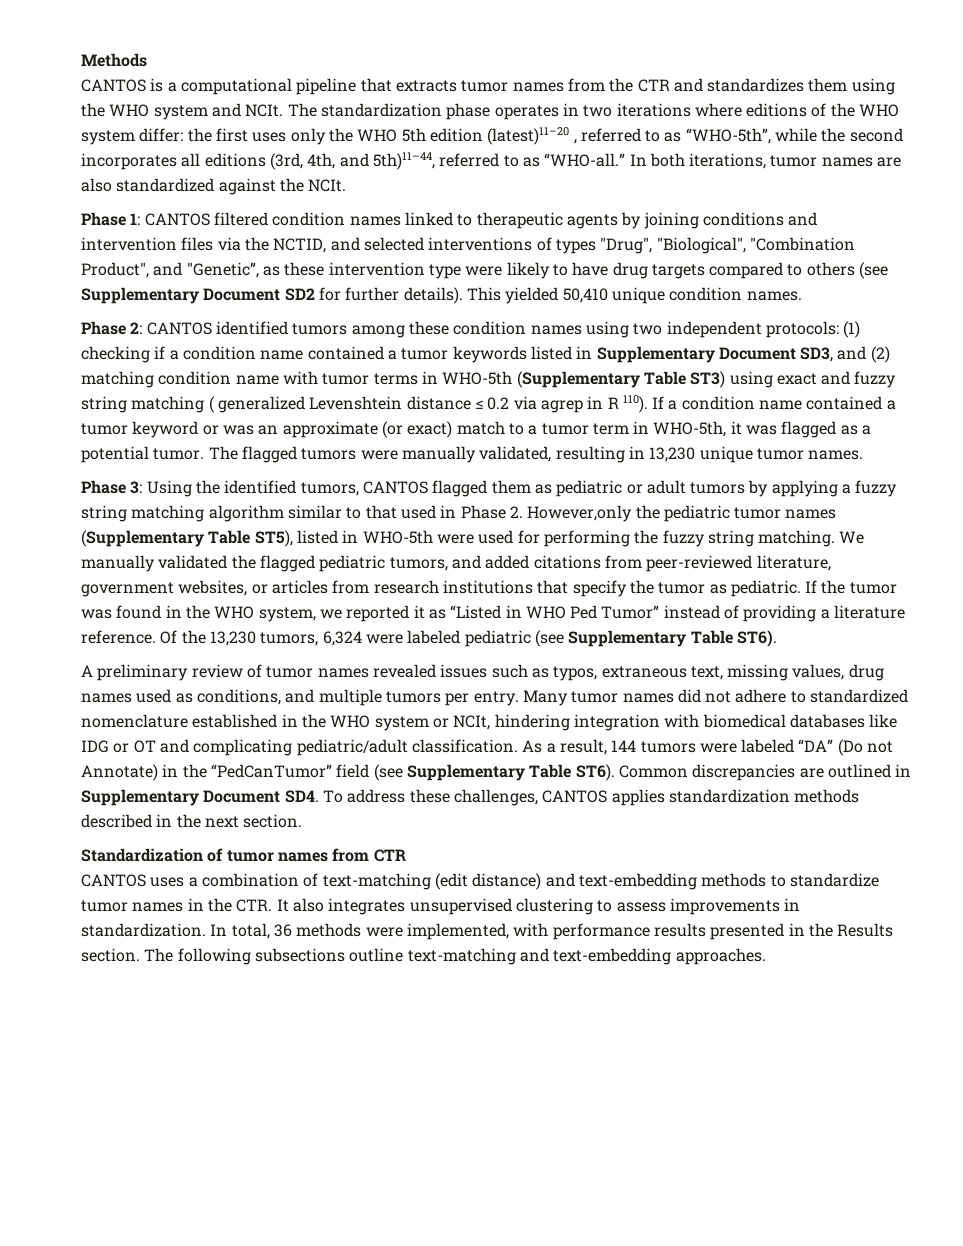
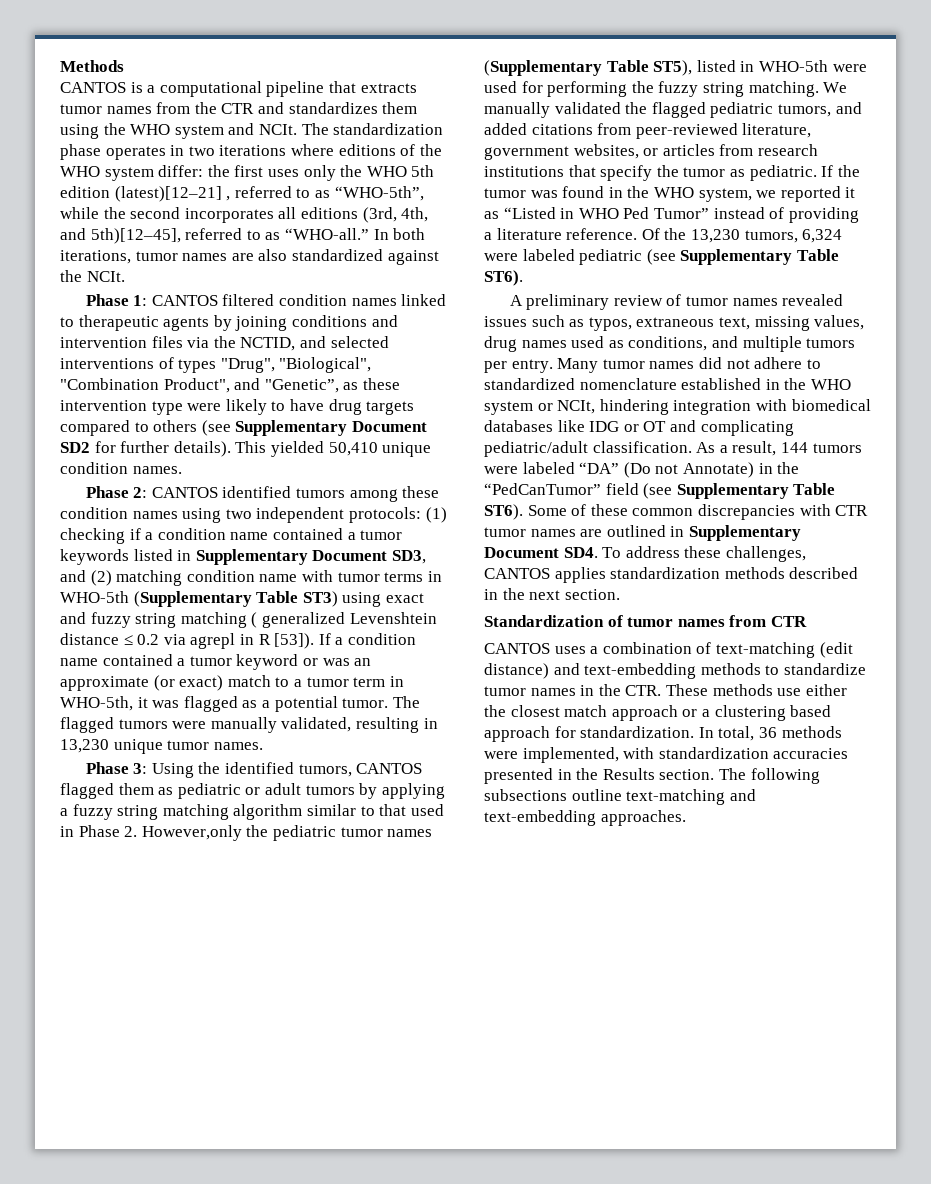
- The standardization phase operates in two iterations where editions of the WHO system differ: the first uses only the WHO 5th edition (latest)11–20 , referred to as “WHO-5th”, while the second incorporates all editions (3rd, 4th, and 5th)11–44, referred to as “WHO-all.”
+ The standardization phase operates in two iterations where editions of the WHO system differ: the first uses only the WHO 5th edition (latest)[12–21] , referred to as “WHO-5th”, while the second incorporates all editions (3rd, 4th, and 5th)[12–45], referred to as “WHO-all.”
- Phase 2: CANTOS identified tumors among these condition names using two independent protocols: (1) checking if a condition name contained a tumor keywords listed in Supplementary Document SD3, and (2) matching condition name with tumor terms in WHO-5th (Supplementary Table ST3) using exact and fuzzy string matching ( generalized Levenshtein distance ≤ 0.2 via agrep in R 110).
+ Phase 2: CANTOS identified tumors among these condition names using two independent protocols: (1) checking if a condition name contained a tumor keywords listed in Supplementary Document SD3, and (2) matching condition name with tumor terms in WHO-5th (Supplementary Table ST3) using exact and fuzzy string matching ( generalized Levenshtein distance ≤ 0.2 via agrepl in R [53]).
- Common discrepancies are outlined in Supplementary Document SD4. To address these challenges, CANTOS applies standardization methods described in the next section.
+ Some of these common discrepancies with CTR tumor names are outlined in Supplementary Document SD4. To address these challenges, CANTOS applies standardization methods described in the next section.
- CANTOS uses a combination of text-matching (edit distance) and text-embedding methods to standardize tumor names in the CTR. It also integrates unsupervised clustering to assess improvements in standardization.
+ CANTOS uses a combination of text-matching (edit distance) and text-embedding methods to standardize tumor names in the CTR. These methods use either the closest match approach or a clustering based approach for standardization.
- In total, 36 methods were implemented, with performance results presented in the Results section.
+ In total, 36 methods were implemented, with standardization accuracies presented in the Results section.

